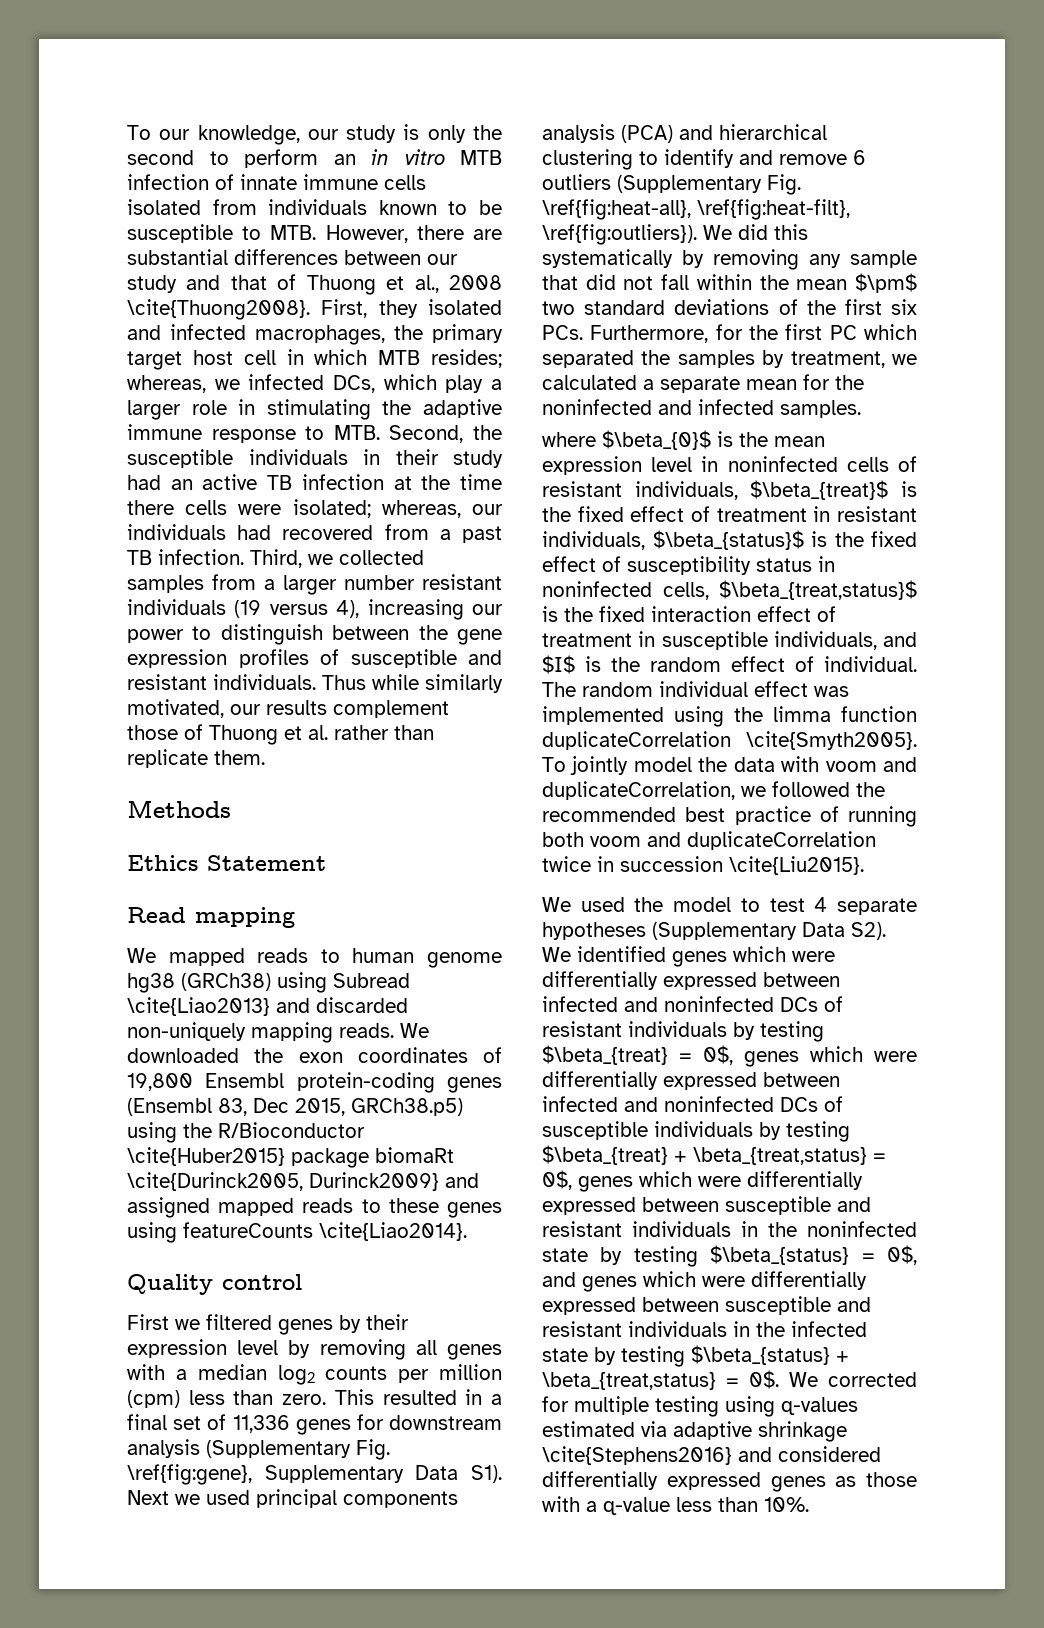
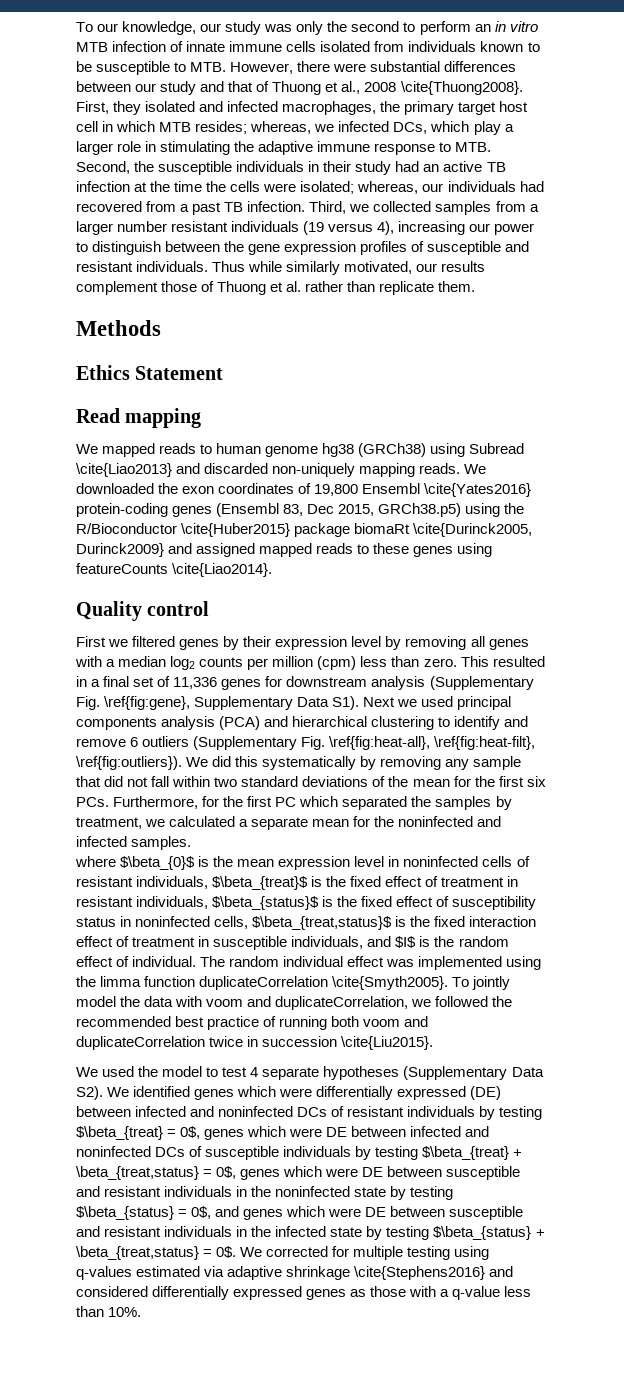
- To our knowledge, our study is only the second to perform an in vitro MTB infection of innate immune cells isolated from individuals known to be susceptible to MTB. However, there are substantial differences between our study and that of Thuong et al., 2008 \cite{Thuong2008}.
+ To our knowledge, our study was only the second to perform an in vitro MTB infection of innate immune cells isolated from individuals known to be susceptible to MTB. However, there were substantial differences between our study and that of Thuong et al., 2008 \cite{Thuong2008}.
- First, they isolated and infected macrophages, the primary target host cell in which MTB resides; whereas, we infected DCs, which play a larger role in stimulating the adaptive immune response to MTB. Second, the susceptible individuals in their study had an active TB infection at the time there cells were isolated; whereas, our individuals had recovered from a past TB infection.
+ First, they isolated and infected macrophages, the primary target host cell in which MTB resides; whereas, we infected DCs, which play a larger role in stimulating the adaptive immune response to MTB. Second, the susceptible individuals in their study had an active TB infection at the time the cells were isolated; whereas, our individuals had recovered from a past TB infection.
- We downloaded the exon coordinates of 19,800 Ensembl protein-coding genes (Ensembl 83, Dec 2015, GRCh38.p5) using the R/Bioconductor \cite{Huber2015} package biomaRt \cite{Durinck2005, Durinck2009} and assigned mapped reads to these genes using featureCounts \cite{Liao2014}.
+ We downloaded the exon coordinates of 19,800 Ensembl \cite{Yates2016} protein-coding genes (Ensembl 83, Dec 2015, GRCh38.p5) using the R/Bioconductor \cite{Huber2015} package biomaRt \cite{Durinck2005, Durinck2009} and assigned mapped reads to these genes using featureCounts \cite{Liao2014}.
- We did this systematically by removing any sample that did not fall within the mean $\pm$ two standard deviations of the first six PCs. Furthermore, for the first PC which separated the samples by treatment, we calculated a separate mean for the noninfected and infected samples.
+ We did this systematically by removing any sample that did not fall within two standard deviations of the mean for the first six PCs. Furthermore, for the first PC which separated the samples by treatment, we calculated a separate mean for the noninfected and infected samples.
- We used the model to test 4 separate hypotheses (Supplementary Data S2). We identified genes which were differentially expressed between infected and noninfected DCs of resistant individuals by testing $\beta_{treat} = 0$, genes which were differentially expressed between infected and noninfected DCs of susceptible individuals by testing $\beta_{treat} + \beta_{treat,status} = 0$, genes which were differentially expressed between susceptible and resistant individuals in the noninfected state by testing $\beta_{status} = 0$, and genes which were differentially expressed between susceptible and resistant individuals in the infected state by testing $\beta_{status} + \beta_{treat,status} = 0$.
+ We used the model to test 4 separate hypotheses (Supplementary Data S2). We identified genes which were differentially expressed (DE) between infected and noninfected DCs of resistant individuals by testing $\beta_{treat} = 0$, genes which were DE between infected and noninfected DCs of susceptible individuals by testing $\beta_{treat} + \beta_{treat,status} = 0$, genes which were DE between susceptible and resistant individuals in the noninfected state by testing $\beta_{status} = 0$, and genes which were DE between susceptible and resistant individuals in the infected state by testing $\beta_{status} + \beta_{treat,status} = 0$.

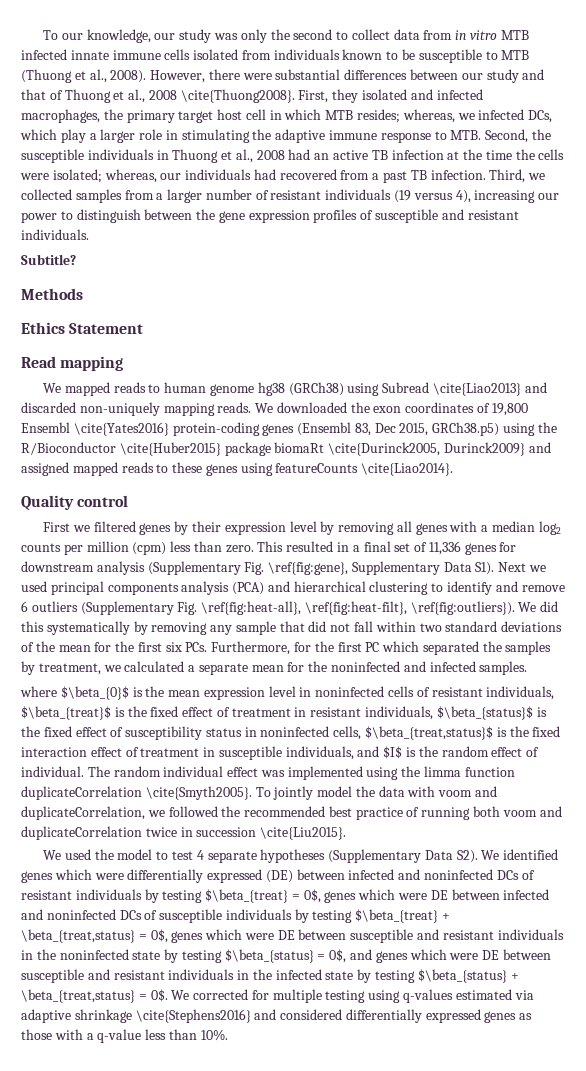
- To our knowledge, our study was only the second to perform an in vitro MTB infection of innate immune cells isolated from individuals known to be susceptible to MTB. However, there were substantial differences between our study and that of Thuong et al., 2008 \cite{Thuong2008}.
+ To our knowledge, our study was only the second to collect data from in vitro MTB infected innate immune cells isolated from individuals known to be susceptible to MTB (Thuong et al., 2008). However, there were substantial differences between our study and that of Thuong et al., 2008 \cite{Thuong2008}.
- First, they isolated and infected macrophages, the primary target host cell in which MTB resides; whereas, we infected DCs, which play a larger role in stimulating the adaptive immune response to MTB. Second, the susceptible individuals in their study had an active TB infection at the time the cells were isolated; whereas, our individuals had recovered from a past TB infection.
+ First, they isolated and infected macrophages, the primary target host cell in which MTB resides; whereas, we infected DCs, which play a larger role in stimulating the adaptive immune response to MTB. Second, the susceptible individuals in Thuong et al., 2008 had an active TB infection at the time the cells were isolated; whereas, our individuals had recovered from a past TB infection.
- Third, we collected samples from a larger number resistant individuals (19 versus 4), increasing our power to distinguish between the gene expression profiles of susceptible and resistant individuals. Thus while similarly motivated, our results complement those of Thuong et al. rather than replicate them.
+ Third, we collected samples from a larger number of resistant individuals (19 versus 4), increasing our power to distinguish between the gene expression profiles of susceptible and resistant individuals.
+ Subtitle?

